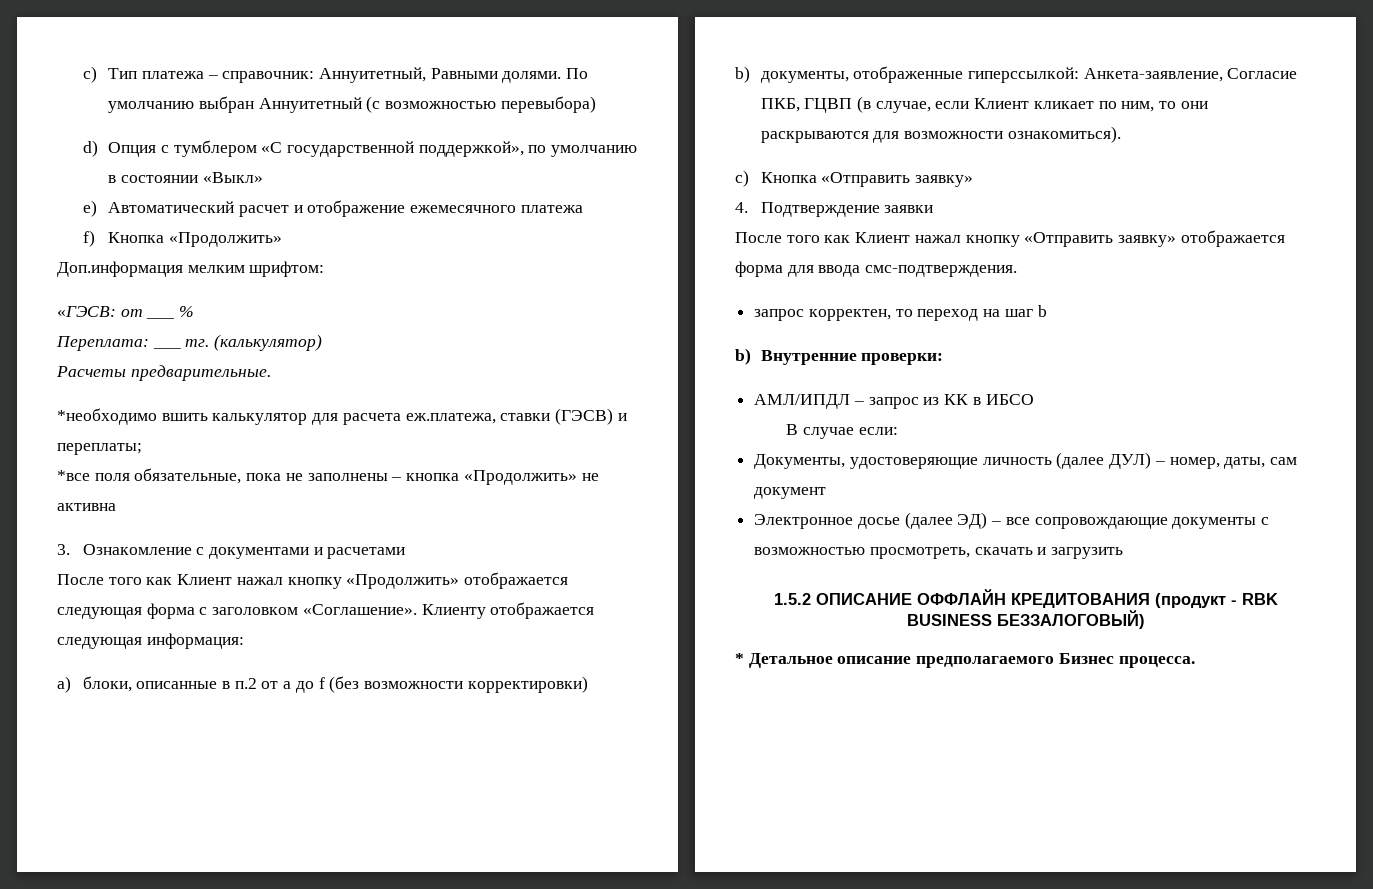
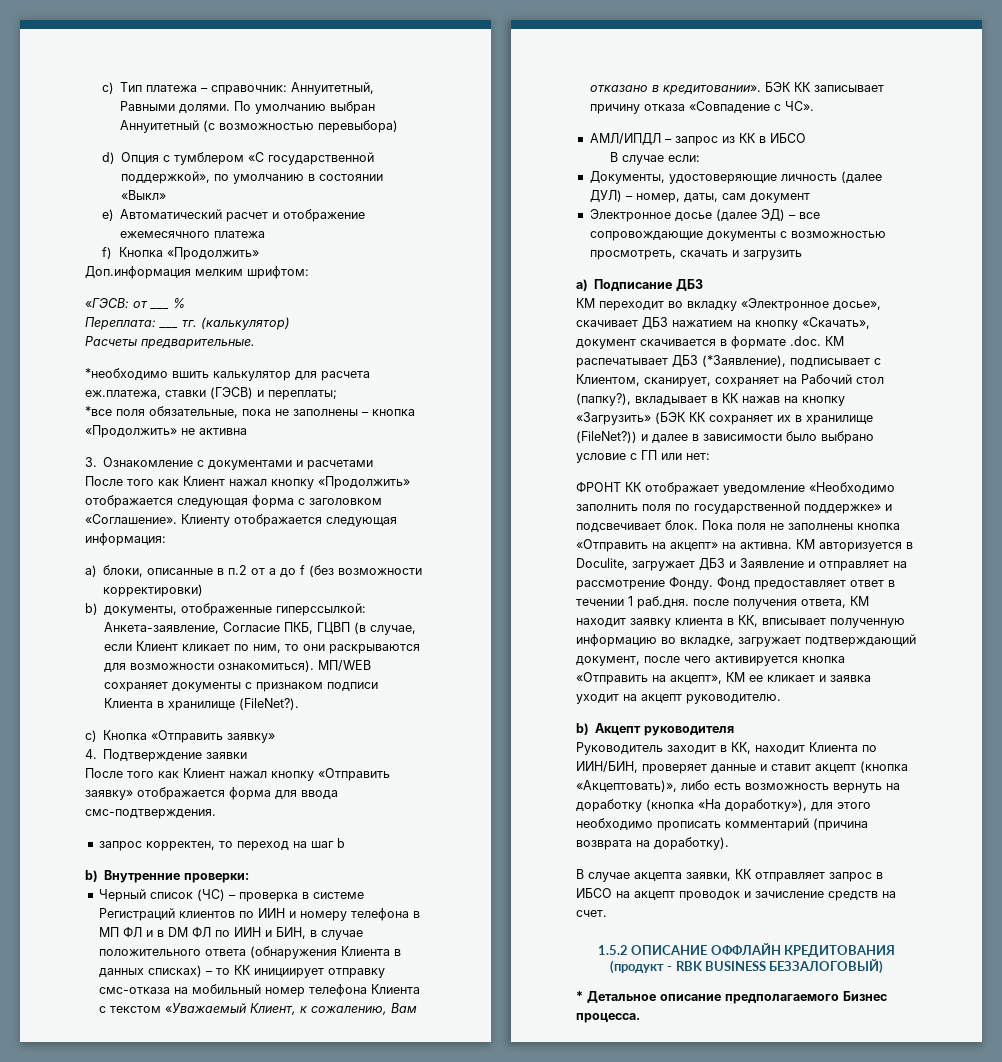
+ МП/WEB сохраняет документы с признаком подписи Клиента в хранилище (FileNet?).
+ Черный список (ЧС) – проверка в системе Регистраций клиентов по ИИН и номеру телефона в МП ФЛ и в DM ФЛ по ИИН и БИН, в случае положительного ответа (обнаружения Клиента в данных списках) – то КК инициирует отправку смс-отказа на мобильный номер телефона Клиента с текстом «Уважаемый Клиент, к сожалению, Вам отказано в кредитовании». БЭК КК записывает причину отказа «Совпадение с ЧС».
+ a) Подписание ДБЗ
+ КМ переходит во вкладку «Электронное досье», скачивает ДБЗ нажатием на кнопку «Скачать», документ скачивается в формате .doc. КМ распечатывает ДБЗ (*Заявление), подписывает с Клиентом, сканирует, сохраняет на Рабочий стол (папку?), вкладывает в КК нажав на кнопку «Загрузить» (БЭК КК сохраняет их в хранилище (FileNet?)) и далее в зависимости было выбрано условие с ГП или нет:
+ ФРОНТ КК отображает уведомление «Необходимо заполнить поля по государственной поддержке» и подсвечивает блок. Пока поля не заполнены кнопка «Отправить на акцепт» на активна. КМ авторизуется в Doculite, загружает ДБЗ и Заявление и отправляет на рассмотрение Фонду. Фонд предоставляет ответ в течении 1 раб.дня. после получения ответа, КМ находит заявку клиента в КК, вписывает полученную информацию во вкладке, загружает подтверждающий документ, после чего активируется кнопка «Отправить на акцепт», КМ ее кликает и заявка уходит на акцепт руководителю.
+ b) Акцепт руководителя
+ Руководитель заходит в КК, находит Клиента по ИИН/БИН, проверяет данные и ставит акцепт (кнопка «Акцептовать)», либо есть возможность вернуть на доработку (кнопка «На доработку»), для этого необходимо прописать комментарий (причина возврата на доработку).
+ В случае акцепта заявки, КК отправляет запрос в ИБСО на акцепт проводок и зачисление средств на счет.

